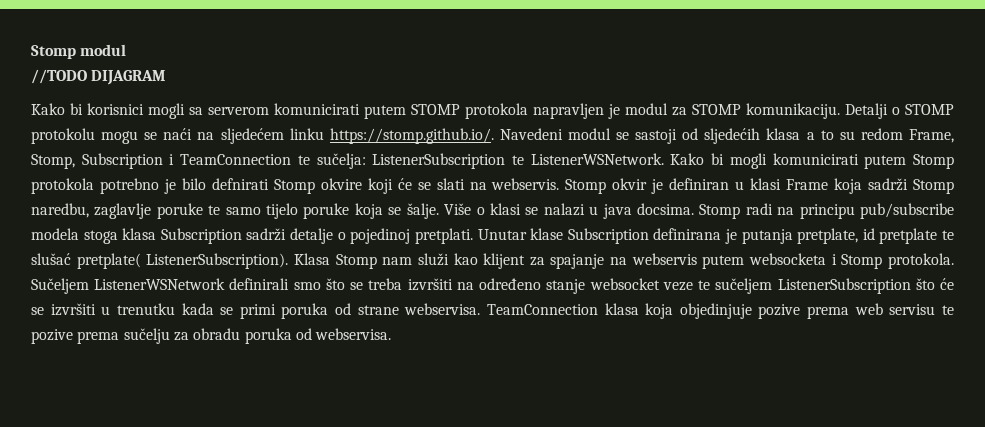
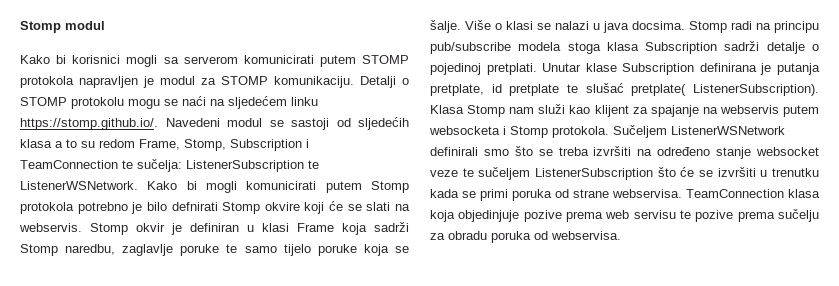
- //TODO DIJAGRAM

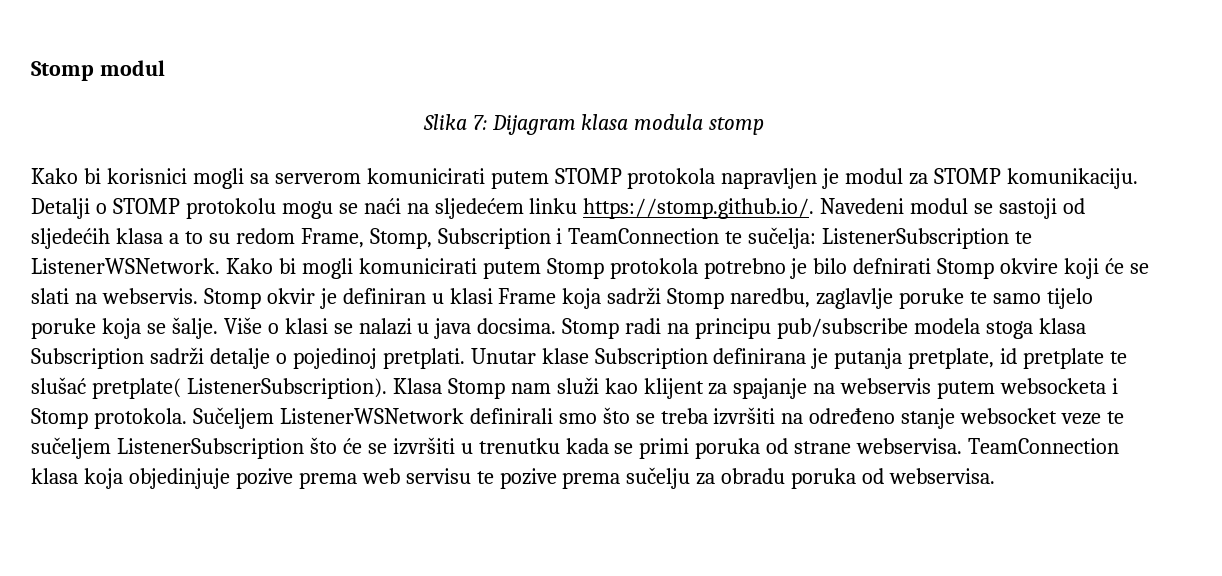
+ Slika 7: Dijagram klasa modula stomp

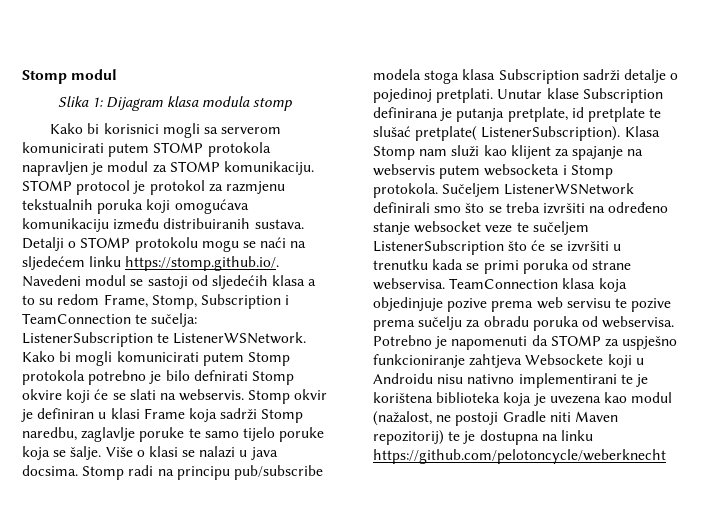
- Slika 7: Dijagram klasa modula stomp
+ Slika 1: Dijagram klasa modula stomp
+ STOMP protocol je protokol za razmjenu tekstualnih poruka koji omogućava komunikaciju između distribuiranih sustava.
+ Potrebno je napomenuti da STOMP za uspješno funkcioniranje zahtjeva Websockete koji u Androidu nisu nativno implementirani te je korištena biblioteka koja je uvezena kao modul (nažalost, ne postoji Gradle niti Maven repozitorij) te je dostupna na linku https://github.com/pelotoncycle/weberknecht

